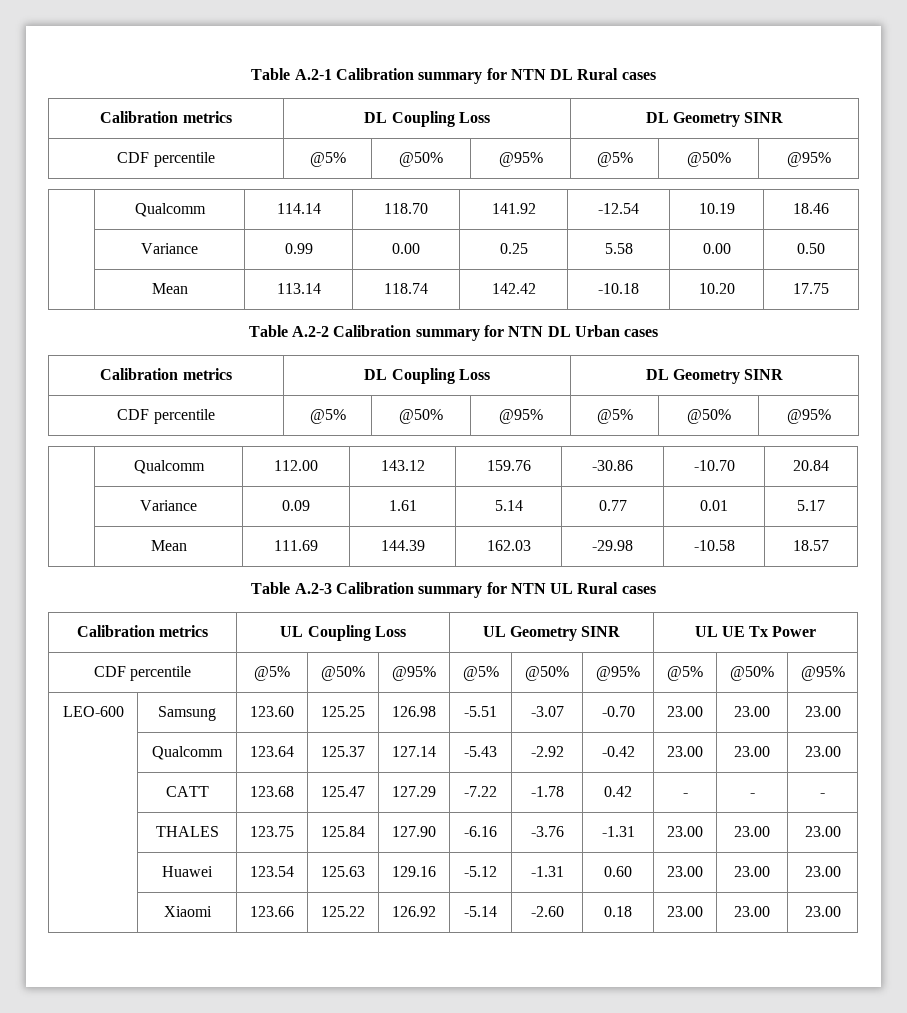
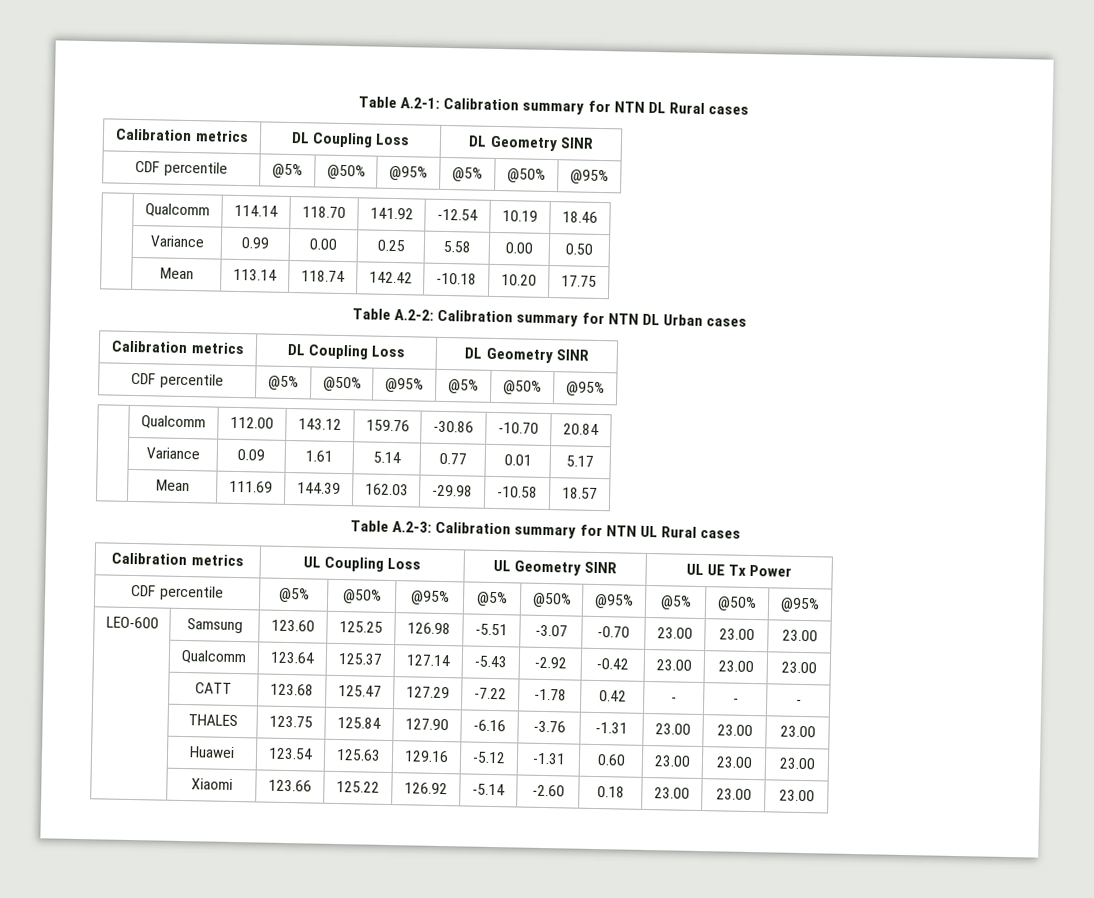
- Table A.2-1 Calibration summary for NTN DL Rural cases
+ Table A.2-1: Calibration summary for NTN DL Rural cases
- Table A.2-2 Calibration summary for NTN DL Urban cases
+ Table A.2-2: Calibration summary for NTN DL Urban cases
- Table A.2-3 Calibration summary for NTN UL Rural cases
+ Table A.2-3: Calibration summary for NTN UL Rural cases

